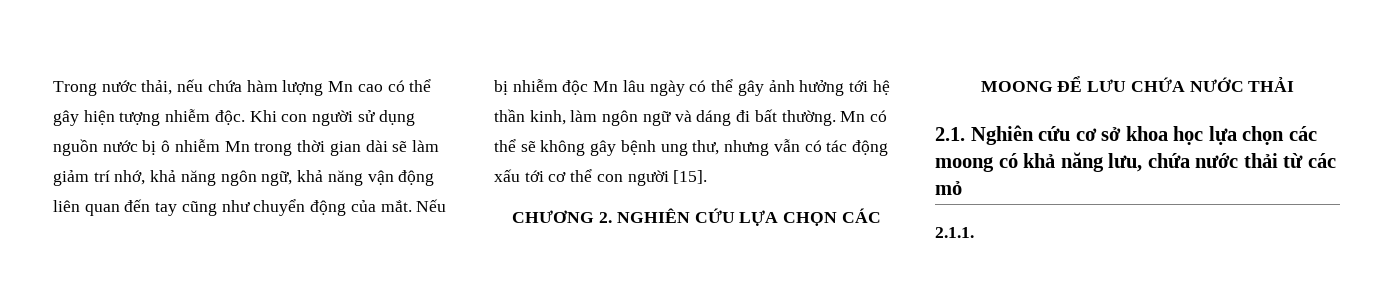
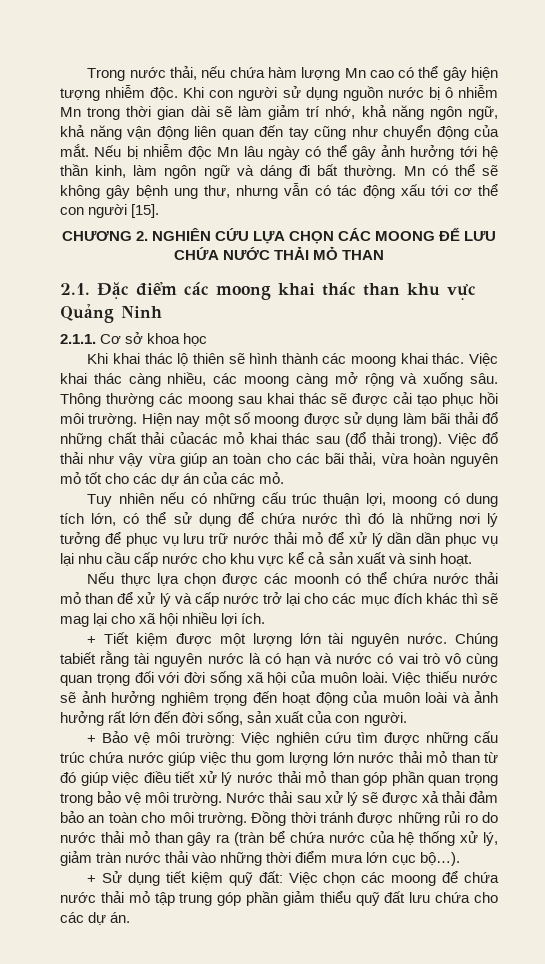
- CHƯƠNG 2. NGHIÊN CỨU LỰA CHỌN CÁC MOONG ĐỂ LƯU CHỨA NƯỚC THẢI
+ CHƯƠNG 2. NGHIÊN CỨU LỰA CHỌN CÁC MOONG ĐỂ LƯU CHỨA NƯỚC THẢI MỎ THAN
- 2.1. Nghiên cứu cơ sở khoa học lựa chọn các moong có khả năng lưu, chứa nước thải từ các mỏ
- 2.1.1.
+ 2.1. Đặc điểm các moong khai thác than khu vực Quảng Ninh
+ 2.1.1. Cơ sở khoa học
+ Khi khai thác lộ thiên sẽ hình thành các moong khai thác. Việc khai thác càng nhiều, các moong càng mở rộng và xuống sâu. Thông thường các moong sau khai thác sẽ được cải tạo phục hồi môi trường. Hiện nay một số moong được sử dụng làm bãi thải đổ những chất thải củacác mỏ khai thác sau (đổ thải trong). Việc đổ thải như vậy vừa giúp an toàn cho các bãi thải, vừa hoàn nguyên mỏ tốt cho các dự án của các mỏ.
+ Tuy nhiên nếu có những cấu trúc thuận lợi, moong có dung tích lớn, có thể sử dụng để chứa nước thì đó là những nơi lý tưởng để phục vụ lưu trữ nước thải mỏ để xử lý dần dần phục vụ lại nhu cầu cấp nước cho khu vực kể cả sản xuất và sinh hoạt.
+ Nếu thực lựa chọn được các moonh có thể chứa nước thải mỏ than để xử lý và cấp nước trở lại cho các mục đích khác thì sẽ mag lại cho xã hội nhiều lợi ích.
+ + Tiết kiệm được một lượng lớn tài nguyên nước. Chúng tabiết rằng tài nguyên nước là có hạn và nước có vai trò vô cùng quan trọng đối với đời sống xã hội của muôn loài. Việc thiếu nước sẽ ảnh hưởng nghiêm trọng đến hoạt động của muôn loài và ảnh hưởng rất lớn đến đời sống, sản xuất của con người.
+ + Bảo vệ môi trường: Việc nghiên cứu tìm được những cấu trúc chứa nước giúp việc thu gom lượng lớn nước thải mỏ than từ đó giúp việc điều tiết xử lý nước thải mỏ than góp phần quan trọng trong bảo vệ môi trường. Nước thải sau xử lý sẽ được xả thải đảm bảo an toàn cho môi trường. Đồng thời tránh được những rủi ro do nước thải mỏ than gây ra (tràn bể chứa nước của hệ thống xử lý, giảm tràn nước thải vào những thời điểm mưa lớn cục bộ…).
+ + Sử dụng tiết kiệm quỹ đất: Việc chọn các moong để chứa nước thải mỏ tập trung góp phần giảm thiểu quỹ đất lưu chứa cho các dự án.

